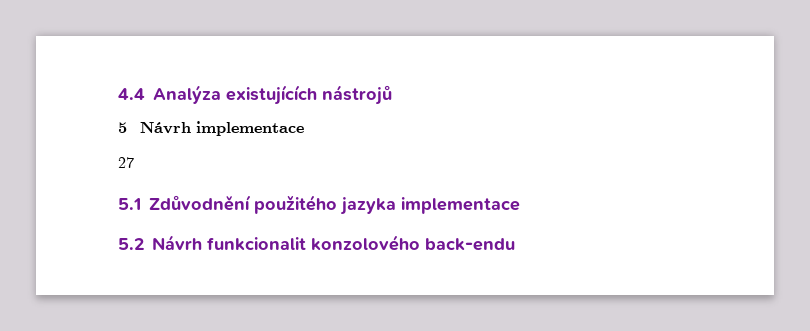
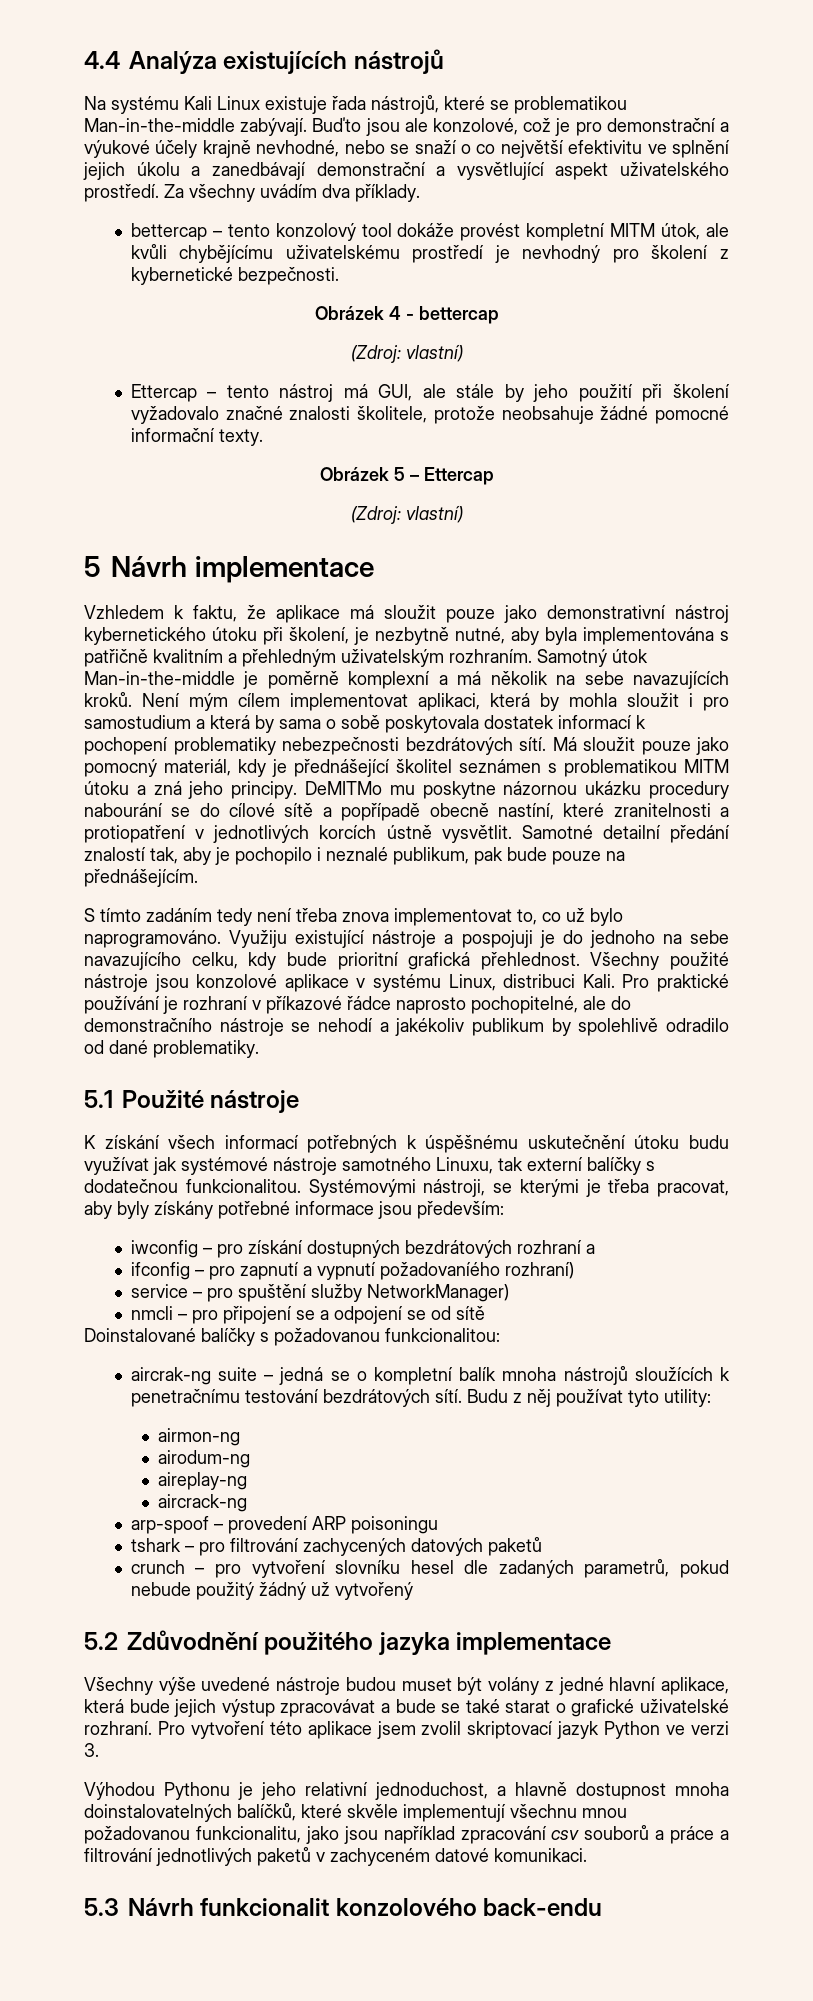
+ Na systému Kali Linux existuje řada nástrojů, které se problematikou Man-in-the-middle zabývají. Buďto jsou ale konzolové, což je pro demonstrační a výukové účely krajně nevhodné, nebo se snaží o co největší efektivitu ve splnění jejich úkolu a zanedbávají demonstrační a vysvětlující aspekt uživatelského prostředí. Za všechny uvádím dva příklady.
+ bettercap – tento konzolový tool dokáže provést kompletní MITM útok, ale kvůli chybějícímu uživatelskému prostředí je nevhodný pro školení z kybernetické bezpečnosti.
+ Obrázek 4 - bettercap
+ (Zdroj: vlastní)
+ Ettercap – tento nástroj má GUI, ale stále by jeho použití při školení vyžadovalo značné znalosti školitele, protože neobsahuje žádné pomocné informační texty.
+ Obrázek 5 – Ettercap
+ (Zdroj: vlastní)
  5 Návrh implementace
- 27
- 5.1 Zdůvodnění použitého jazyka implementace
- 5.2 Návrh funkcionalit konzolového back-endu
+ Vzhledem k faktu, že aplikace má sloužit pouze jako demonstrativní nástroj kybernetického útoku při školení, je nezbytně nutné, aby byla implementována s patřičně kvalitním a přehledným uživatelským rozhraním. Samotný útok Man-in-the-middle je poměrně komplexní a má několik na sebe navazujících kroků. Není mým cílem implementovat aplikaci, která by mohla sloužit i pro samostudium a která by sama o sobě poskytovala dostatek informací k pochopení problematiky nebezpečnosti bezdrátových sítí. Má sloužit pouze jako pomocný materiál, kdy je přednášející školitel seznámen s problematikou MITM útoku a zná jeho principy. DeMITMo mu poskytne názornou ukázku procedury nabourání se do cílové sítě a popřípadě obecně nastíní, které zranitelnosti a protiopatření v jednotlivých korcích ústně vysvětlit. Samotné detailní předání znalostí tak, aby je pochopilo i neznalé publikum, pak bude pouze na přednášejícím.
+ S tímto zadáním tedy není třeba znova implementovat to, co už bylo naprogramováno. Využiju existující nástroje a pospojuji je do jednoho na sebe navazujícího celku, kdy bude prioritní grafická přehlednost. Všechny použité nástroje jsou konzolové aplikace v systému Linux, distribuci Kali. Pro praktické používání je rozhraní v příkazové řádce naprosto pochopitelné, ale do demonstračního nástroje se nehodí a jakékoliv publikum by spolehlivě odradilo od dané problematiky.
+ 5.1 Použité nástroje
+ K získání všech informací potřebných k úspěšnému uskutečnění útoku budu využívat jak systémové nástroje samotného Linuxu, tak externí balíčky s dodatečnou funkcionalitou. Systémovými nástroji, se kterými je třeba pracovat, aby byly získány potřebné informace jsou především:
+ iwconfig – pro získání dostupných bezdrátových rozhraní a
+ ifconfig – pro zapnutí a vypnutí požadovaníého rozhraní)
+ service – pro spuštění služby NetworkManager)
+ nmcli – pro připojení se a odpojení se od sítě
+ Doinstalované balíčky s požadovanou funkcionalitou:
+ aircrak-ng suite – jedná se o kompletní balík mnoha nástrojů sloužících k penetračnímu testování bezdrátových sítí. Budu z něj používat tyto utility:
+ airmon-ng
+ airodum-ng
+ aireplay-ng
+ aircrack-ng
+ arp-spoof – provedení ARP poisoningu
+ tshark – pro filtrování zachycených datových paketů
+ crunch – pro vytvoření slovníku hesel dle zadaných parametrů, pokud nebude použitý žádný už vytvořený
+ 5.2 Zdůvodnění použitého jazyka implementace
+ Všechny výše uvedené nástroje budou muset být volány z jedné hlavní aplikace, která bude jejich výstup zpracovávat a bude se také starat o grafické uživatelské rozhraní. Pro vytvoření této aplikace jsem zvolil skriptovací jazyk Python ve verzi 3.
+ Výhodou Pythonu je jeho relativní jednoduchost, a hlavně dostupnost mnoha doinstalovatelných balíčků, které skvěle implementují všechnu mnou požadovanou funkcionalitu, jako jsou například zpracování csv souborů a práce a filtrování jednotlivých paketů v zachyceném datové komunikaci.
+ 5.3 Návrh funkcionalit konzolového back-endu

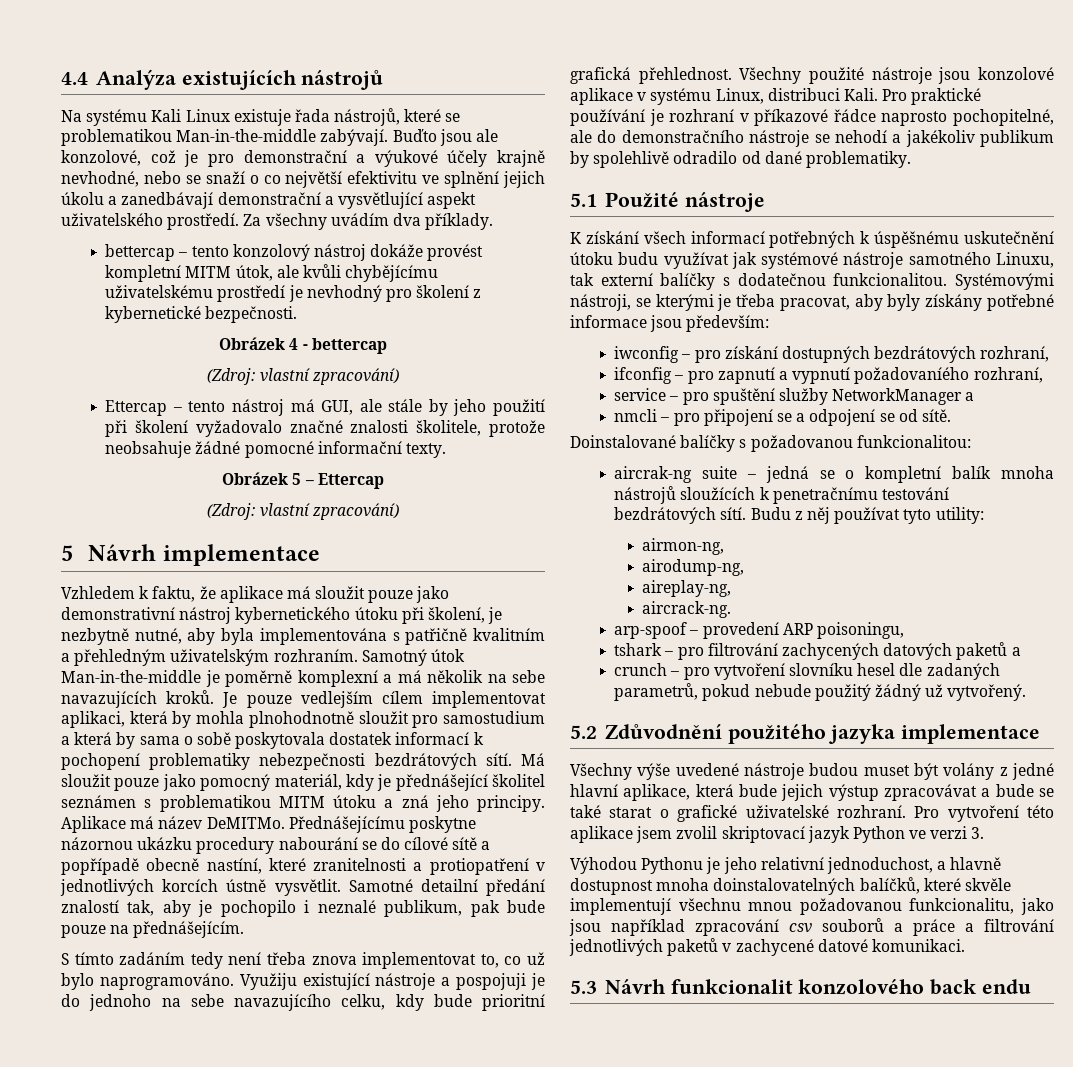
- bettercap – tento konzolový tool dokáže provést kompletní MITM útok, ale kvůli chybějícímu uživatelskému prostředí je nevhodný pro školení z kybernetické bezpečnosti.
+ bettercap – tento konzolový nástroj dokáže provést kompletní MITM útok, ale kvůli chybějícímu uživatelskému prostředí je nevhodný pro školení z kybernetické bezpečnosti.
  Obrázek 4 - bettercap
- (Zdroj: vlastní)
+ (Zdroj: vlastní zpracování)
  Obrázek 5 – Ettercap
- (Zdroj: vlastní)
+ (Zdroj: vlastní zpracování)
- Není mým cílem implementovat aplikaci, která by mohla sloužit i pro samostudium a která by sama o sobě poskytovala dostatek informací k pochopení problematiky nebezpečnosti bezdrátových sítí.
+ Je pouze vedlejším cílem implementovat aplikaci, která by mohla plnohodnotně sloužit pro samostudium a která by sama o sobě poskytovala dostatek informací k pochopení problematiky nebezpečnosti bezdrátových sítí.
- DeMITMo mu poskytne názornou ukázku procedury nabourání se do cílové sítě a popřípadě obecně nastíní, které zranitelnosti a protiopatření v jednotlivých korcích ústně vysvětlit.
+ Aplikace má název DeMITMo. Přednášejícímu poskytne názornou ukázku procedury nabourání se do cílové sítě a popřípadě obecně nastíní, které zranitelnosti a protiopatření v jednotlivých korcích ústně vysvětlit.
- iwconfig – pro získání dostupných bezdrátových rozhraní a
+ iwconfig – pro získání dostupných bezdrátových rozhraní,
- ifconfig – pro zapnutí a vypnutí požadovaníého rozhraní)
+ ifconfig – pro zapnutí a vypnutí požadovaníého rozhraní,
- service – pro spuštění služby NetworkManager)
+ service – pro spuštění služby NetworkManager a
- nmcli – pro připojení se a odpojení se od sítě
+ nmcli – pro připojení se a odpojení se od sítě.
- airmon-ng
- airodum-ng
- aireplay-ng
- aircrack-ng
+ airmon-ng,
+ airodump-ng,
+ aireplay-ng,
+ aircrack-ng.
- arp-spoof – provedení ARP poisoningu
+ arp-spoof – provedení ARP poisoningu,
- tshark – pro filtrování zachycených datových paketů
+ tshark – pro filtrování zachycených datových paketů a
- crunch – pro vytvoření slovníku hesel dle zadaných parametrů, pokud nebude použitý žádný už vytvořený
+ crunch – pro vytvoření slovníku hesel dle zadaných parametrů, pokud nebude použitý žádný už vytvořený.
- Výhodou Pythonu je jeho relativní jednoduchost, a hlavně dostupnost mnoha doinstalovatelných balíčků, které skvěle implementují všechnu mnou požadovanou funkcionalitu, jako jsou například zpracování csv souborů a práce a filtrování jednotlivých paketů v zachyceném datové komunikaci.
+ Výhodou Pythonu je jeho relativní jednoduchost, a hlavně dostupnost mnoha doinstalovatelných balíčků, které skvěle implementují všechnu mnou požadovanou funkcionalitu, jako jsou například zpracování csv souborů a práce a filtrování jednotlivých paketů v zachycené datové komunikaci.
- 5.3 Návrh funkcionalit konzolového back-endu
+ 5.3 Návrh funkcionalit konzolového back endu

